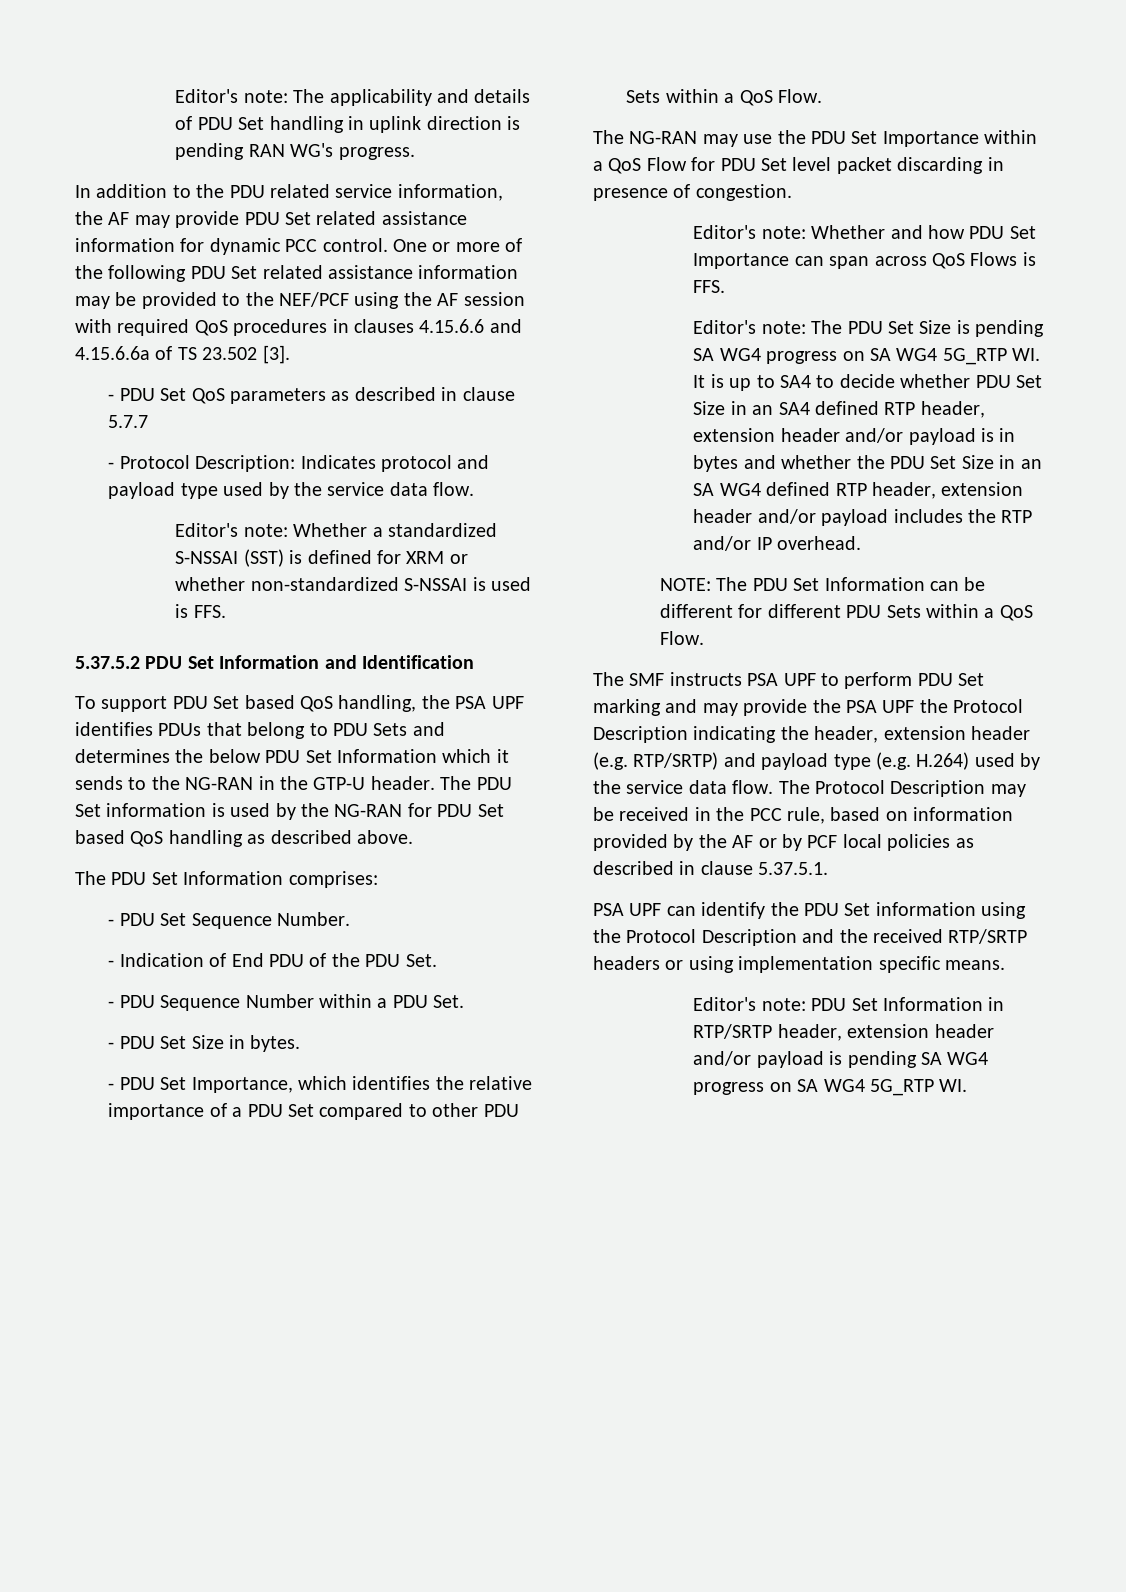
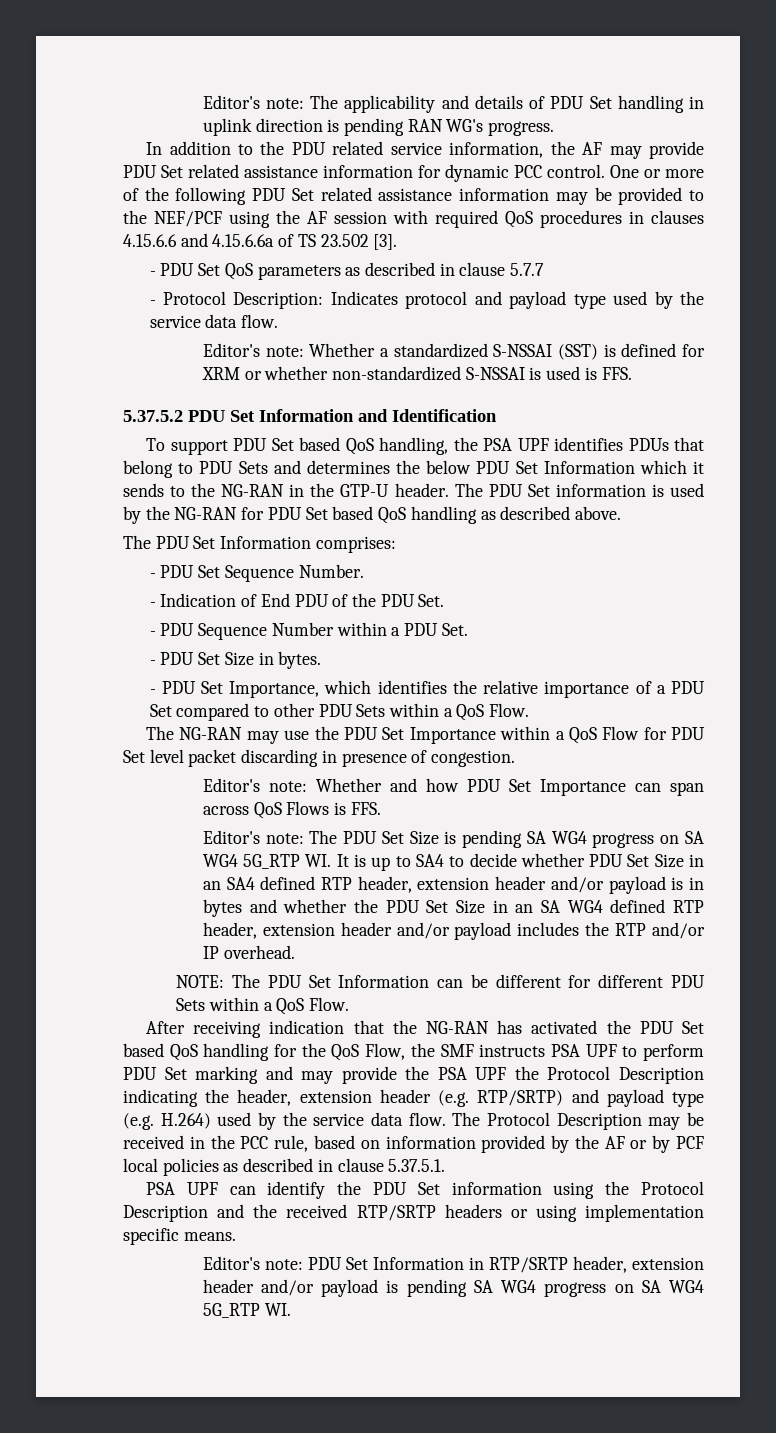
- The SMF instructs PSA UPF to perform PDU Set marking and may provide the PSA UPF the Protocol Description indicating the header, extension header (e.g. RTP/SRTP) and payload type (e.g. H.264) used by the service data flow.
+ After receiving indication that the NG-RAN has activated the PDU Set based QoS handling for the QoS Flow, the SMF instructs PSA UPF to perform PDU Set marking and may provide the PSA UPF the Protocol Description indicating the header, extension header (e.g. RTP/SRTP) and payload type (e.g. H.264) used by the service data flow.

